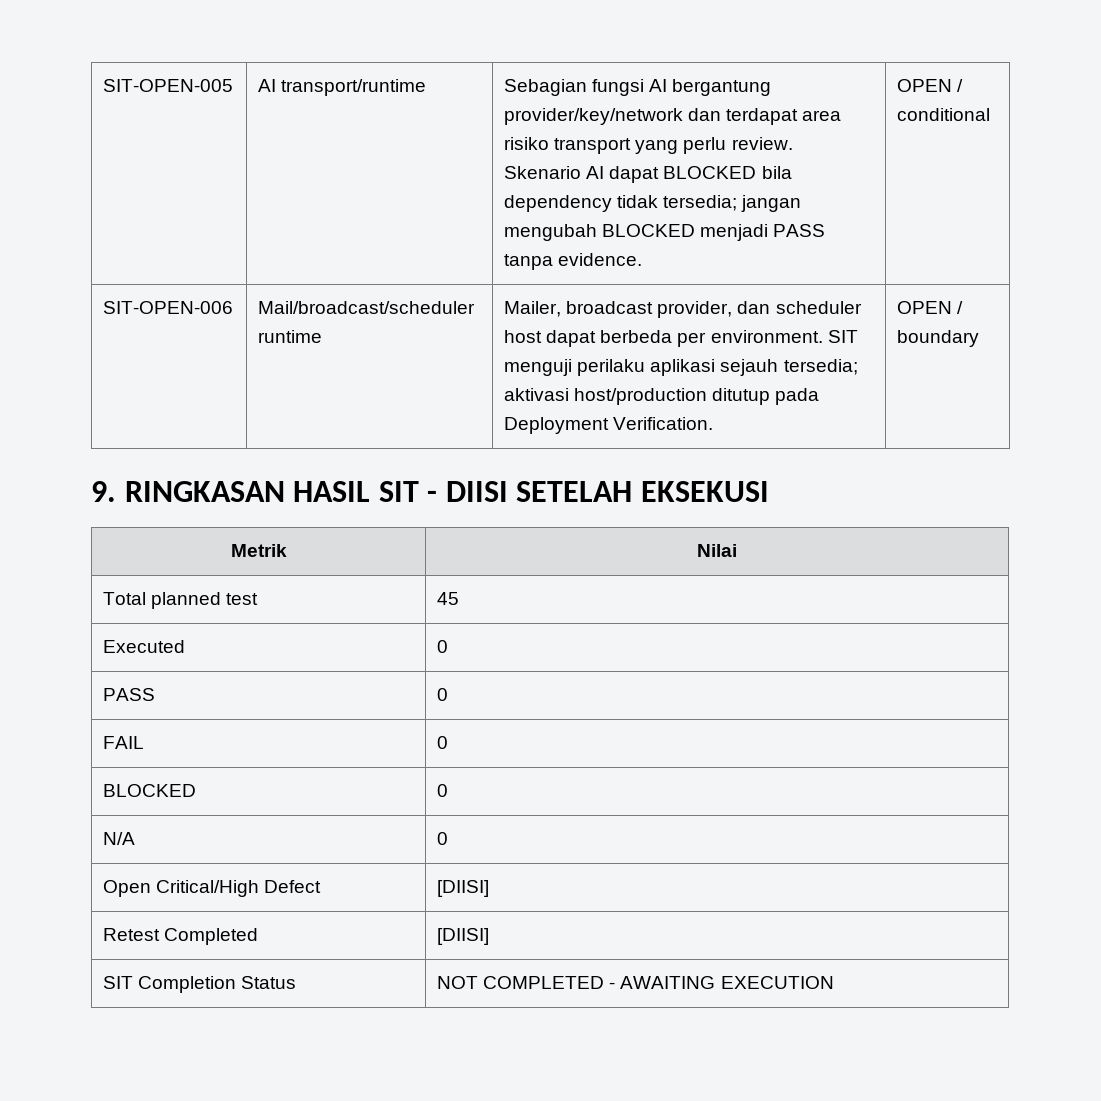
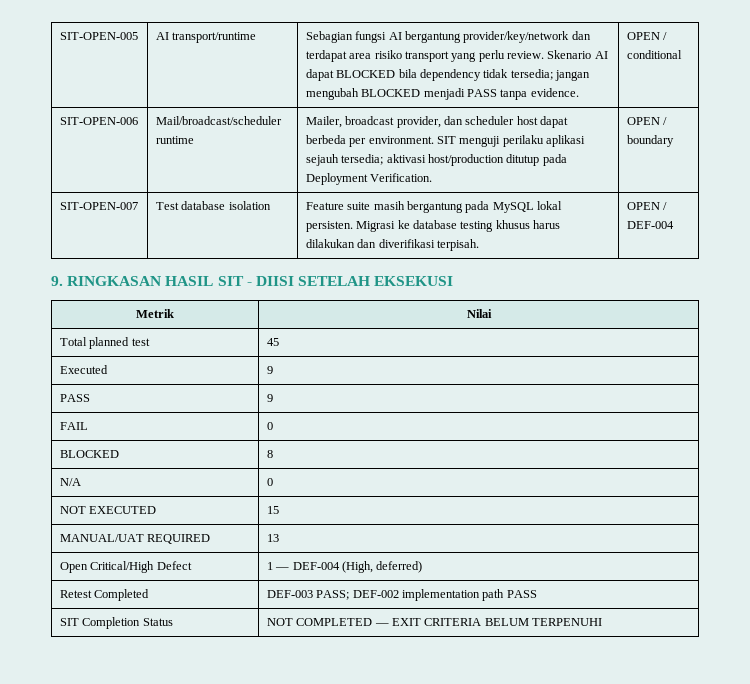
+ SIT-OPEN-007 | Test database isolation | Feature suite masih bergantung pada MySQL lokal persisten. Migrasi ke database testing khusus harus dilakukan dan diverifikasi terpisah. | OPEN / DEF-004
- Executed | 0
+ Executed | 9
- PASS | 0
+ PASS | 9
- BLOCKED | 0
+ BLOCKED | 8
- Open Critical/High Defect | [DIISI]
- Retest Completed | [DIISI]
+ NOT EXECUTED | 15
+ MANUAL/UAT REQUIRED | 13
+ Open Critical/High Defect | 1 — DEF-004 (High, deferred)
+ Retest Completed | DEF-003 PASS; DEF-002 implementation path PASS
- SIT Completion Status | NOT COMPLETED - AWAITING EXECUTION
+ SIT Completion Status | NOT COMPLETED — EXIT CRITERIA BELUM TERPENUHI

